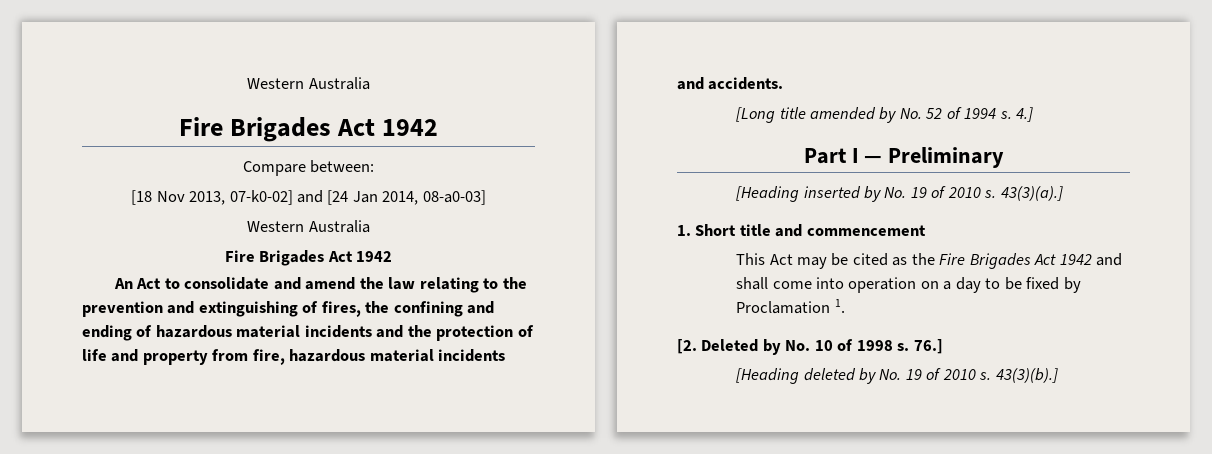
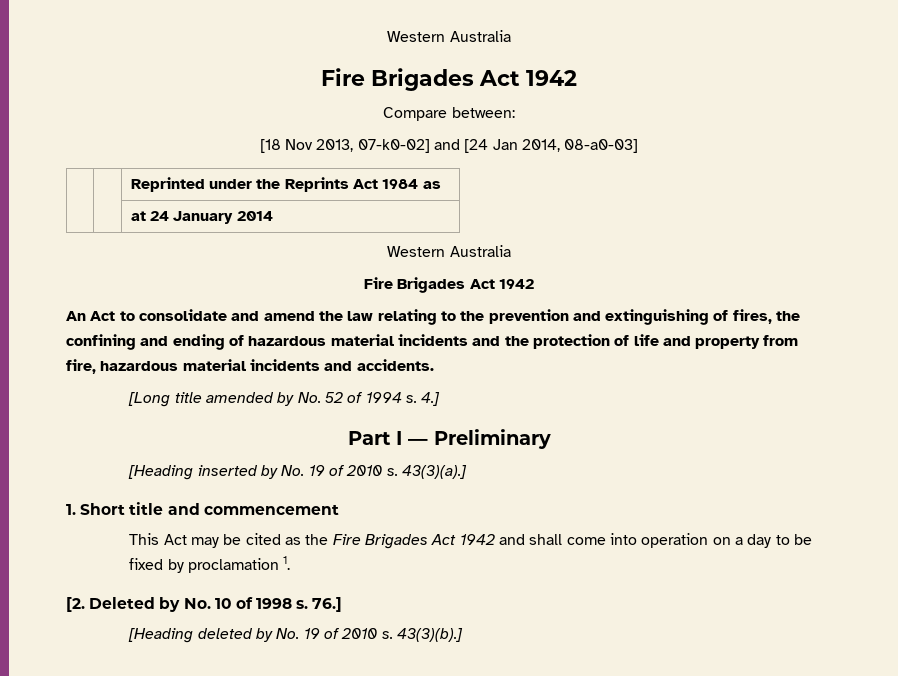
+ | | Reprinted under the Reprints Act 1984 as
+ | | at 24 January 2014
- This Act may be cited as the Fire Brigades Act 1942 and shall come into operation on a day to be fixed by Proclamation 1.
+ This Act may be cited as the Fire Brigades Act 1942 and shall come into operation on a day to be fixed by proclamation 1.

